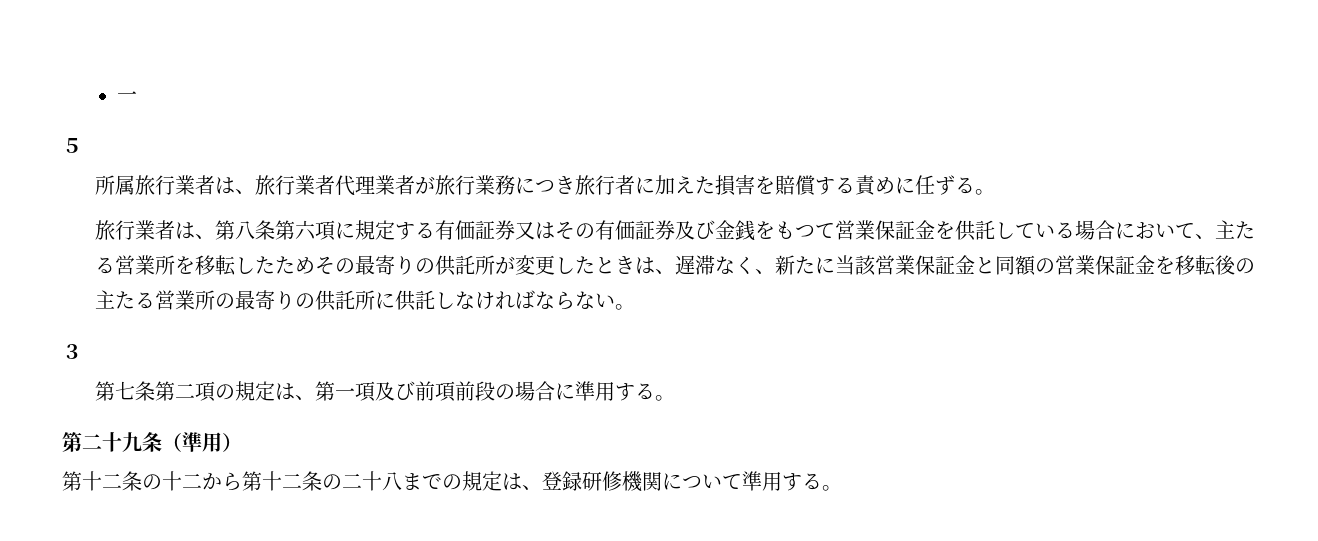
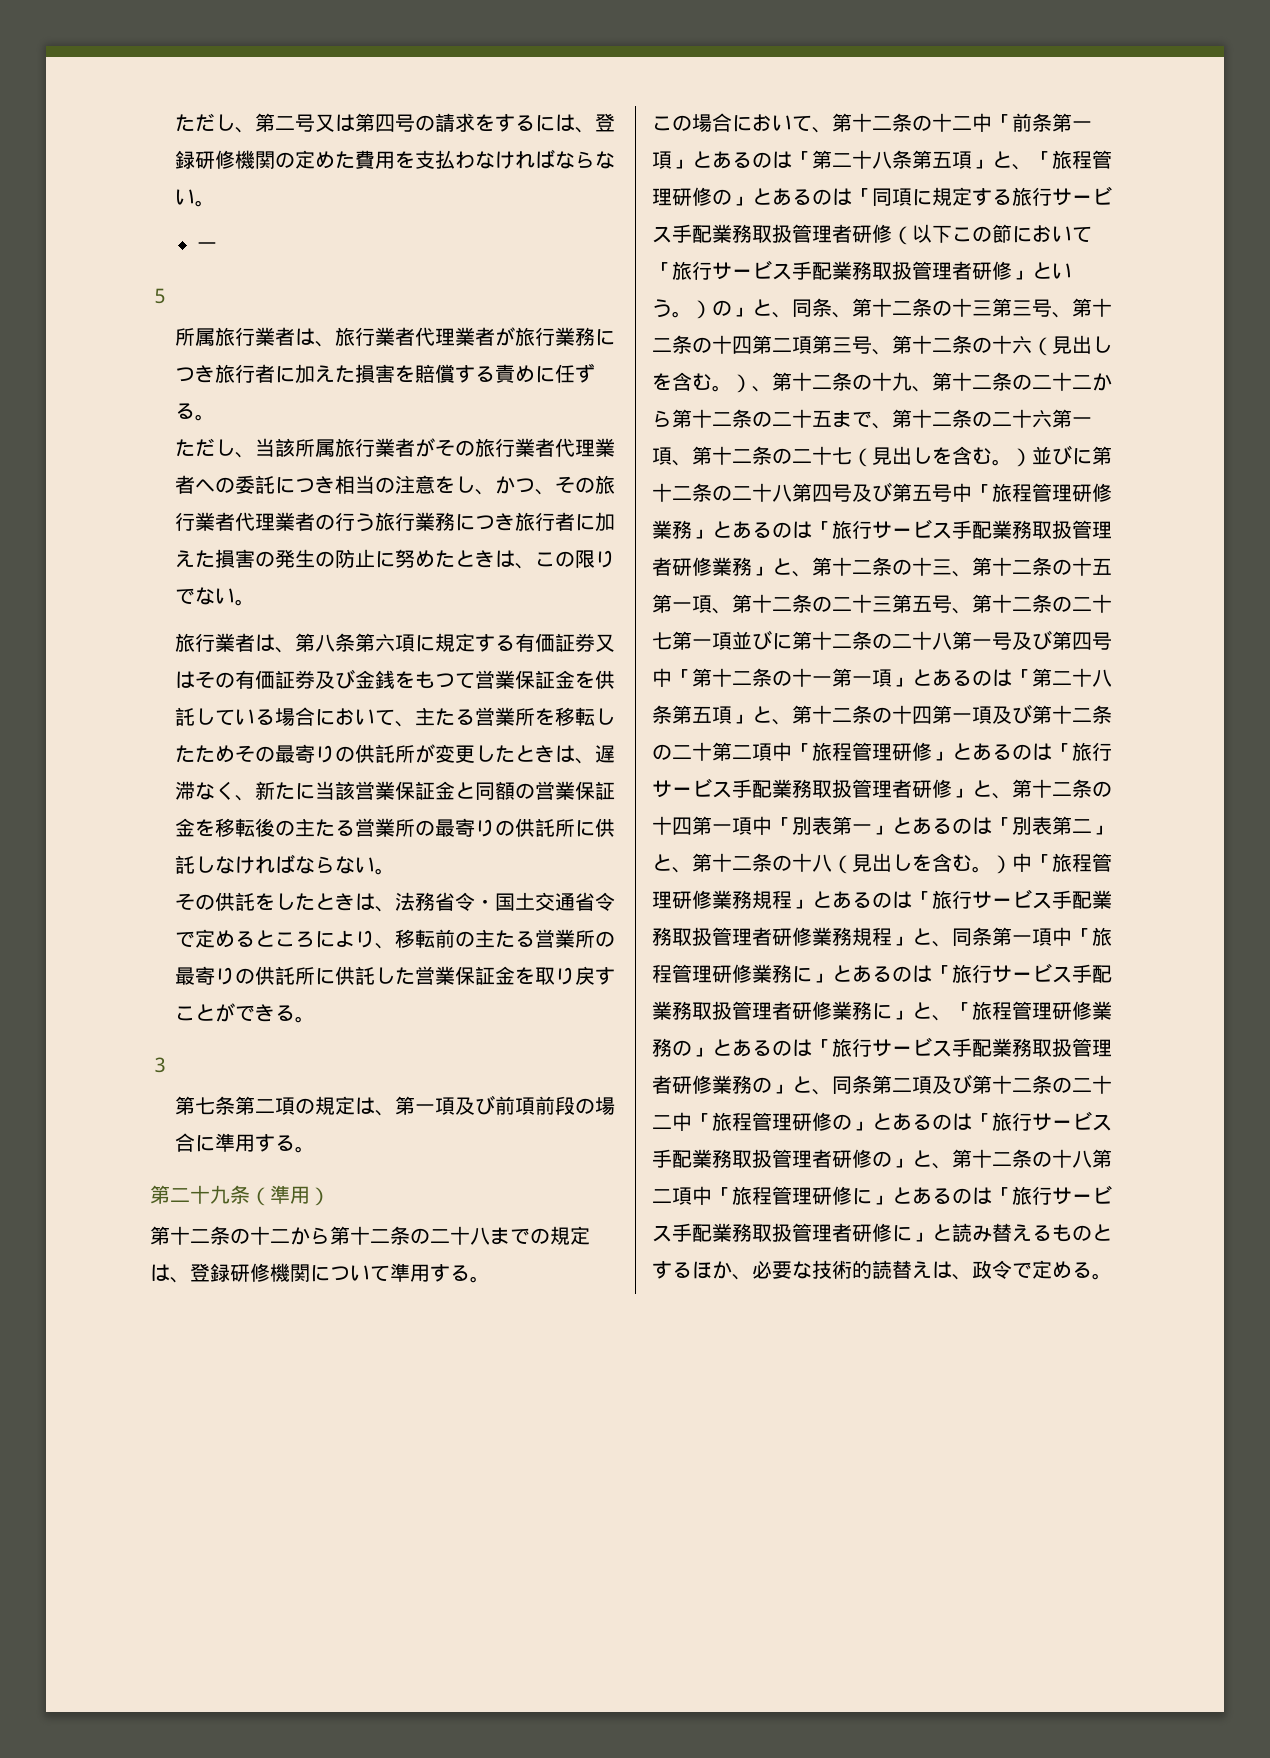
+ ただし、第二号又は第四号の請求をするには、登録研修機関の定めた費用を支払わなければならない。
+ ただし、当該所属旅行業者がその旅行業者代理業者への委託につき相当の注意をし、かつ、その旅行業者代理業者の行う旅行業務につき旅行者に加えた損害の発生の防止に努めたときは、この限りでない。
+ その供託をしたときは、法務省令・国土交通省令で定めるところにより、移転前の主たる営業所の最寄りの供託所に供託した営業保証金を取り戻すことができる。
+ この場合において、第十二条の十二中「前条第一項」とあるのは「第二十八条第五項」と、「旅程管理研修の」とあるのは「同項に規定する旅行サービス手配業務取扱管理者研修（以下この節において「旅行サービス手配業務取扱管理者研修」という。）の」と、同条、第十二条の十三第三号、第十二条の十四第二項第三号、第十二条の十六（見出しを含む。）、第十二条の十九、第十二条の二十二から第十二条の二十五まで、第十二条の二十六第一項、第十二条の二十七（見出しを含む。）並びに第十二条の二十八第四号及び第五号中「旅程管理研修業務」とあるのは「旅行サービス手配業務取扱管理者研修業務」と、第十二条の十三、第十二条の十五第一項、第十二条の二十三第五号、第十二条の二十七第一項並びに第十二条の二十八第一号及び第四号中「第十二条の十一第一項」とあるのは「第二十八条第五項」と、第十二条の十四第一項及び第十二条の二十第二項中「旅程管理研修」とあるのは「旅行サービス手配業務取扱管理者研修」と、第十二条の十四第一項中「別表第一」とあるのは「別表第二」と、第十二条の十八（見出しを含む。）中「旅程管理研修業務規程」とあるのは「旅行サービス手配業務取扱管理者研修業務規程」と、同条第一項中「旅程管理研修業務に」とあるのは「旅行サービス手配業務取扱管理者研修業務に」と、「旅程管理研修業務の」とあるのは「旅行サービス手配業務取扱管理者研修業務の」と、同条第二項及び第十二条の二十二中「旅程管理研修の」とあるのは「旅行サービス手配業務取扱管理者研修の」と、第十二条の十八第二項中「旅程管理研修に」とあるのは「旅行サービス手配業務取扱管理者研修に」と読み替えるものとするほか、必要な技術的読替えは、政令で定める。

